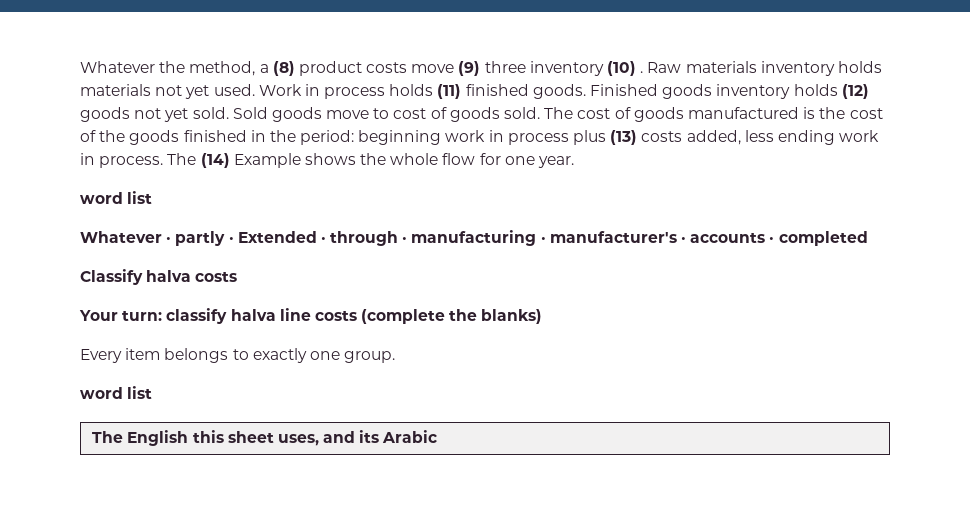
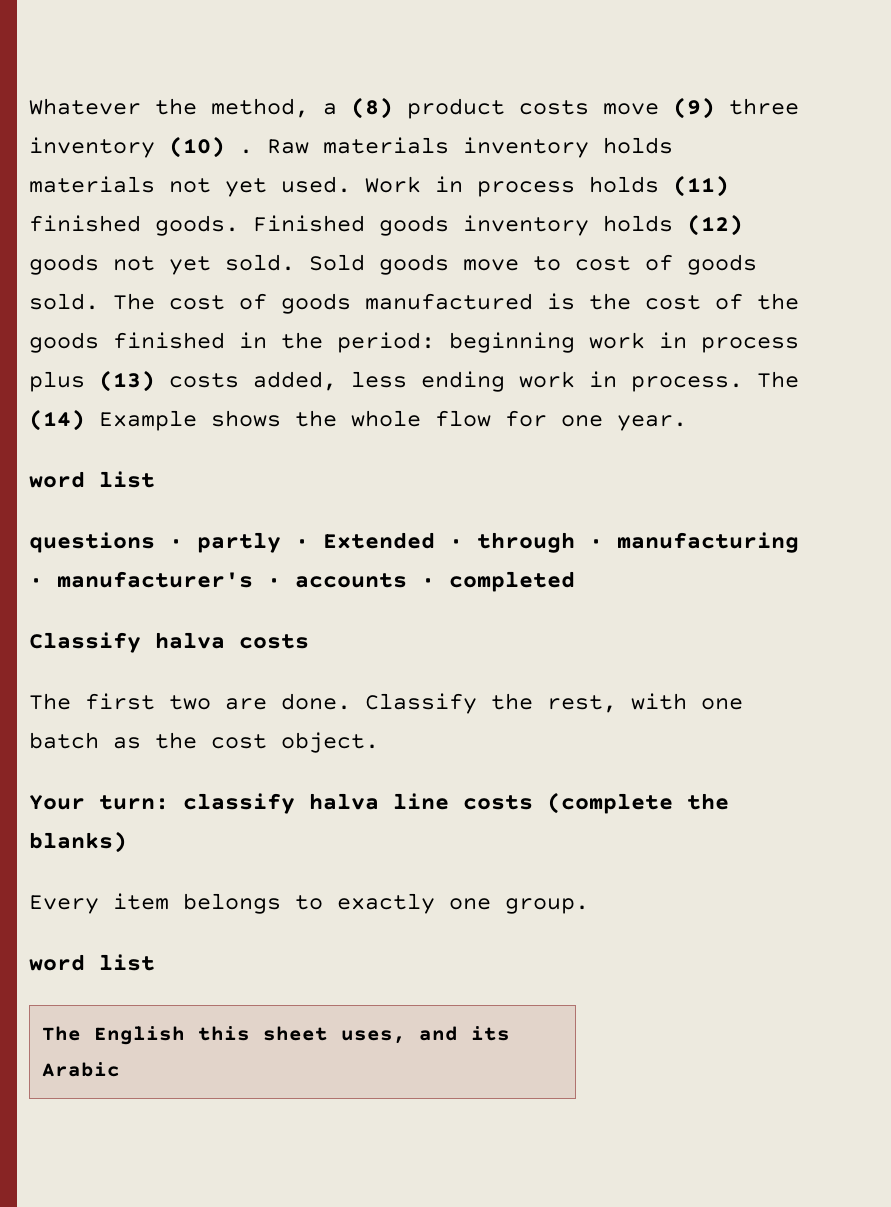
- Whatever · partly · Extended · through · manufacturing · manufacturer's · accounts · completed
+ questions · partly · Extended · through · manufacturing · manufacturer's · accounts · completed
+ The first two are done. Classify the rest, with one batch as the cost object.

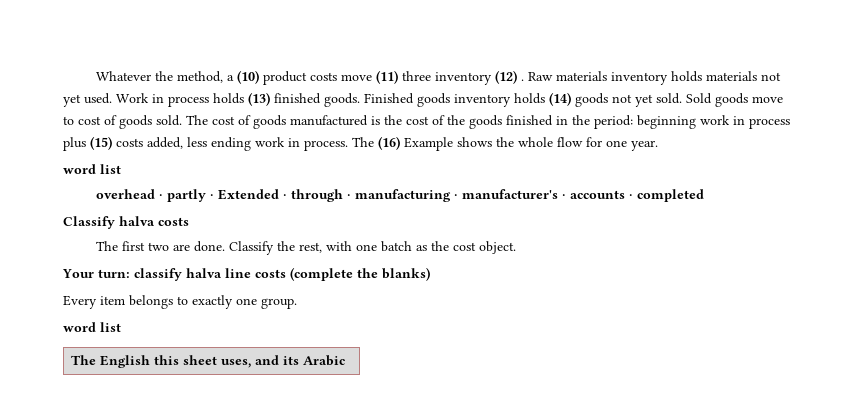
- Whatever the method, a (8) product costs move (9) three inventory (10) .
+ Whatever the method, a (10) product costs move (11) three inventory (12) .
- Work in process holds (11) finished goods.
+ Work in process holds (13) finished goods.
- Finished goods inventory holds (12) goods not yet sold.
+ Finished goods inventory holds (14) goods not yet sold.
- The cost of goods manufactured is the cost of the goods finished in the period: beginning work in process plus (13) costs added, less ending work in process.
+ The cost of goods manufactured is the cost of the goods finished in the period: beginning work in process plus (15) costs added, less ending work in process.
- The (14) Example shows the whole flow for one year.
+ The (16) Example shows the whole flow for one year.
- questions · partly · Extended · through · manufacturing · manufacturer's · accounts · completed
+ overhead · partly · Extended · through · manufacturing · manufacturer's · accounts · completed

